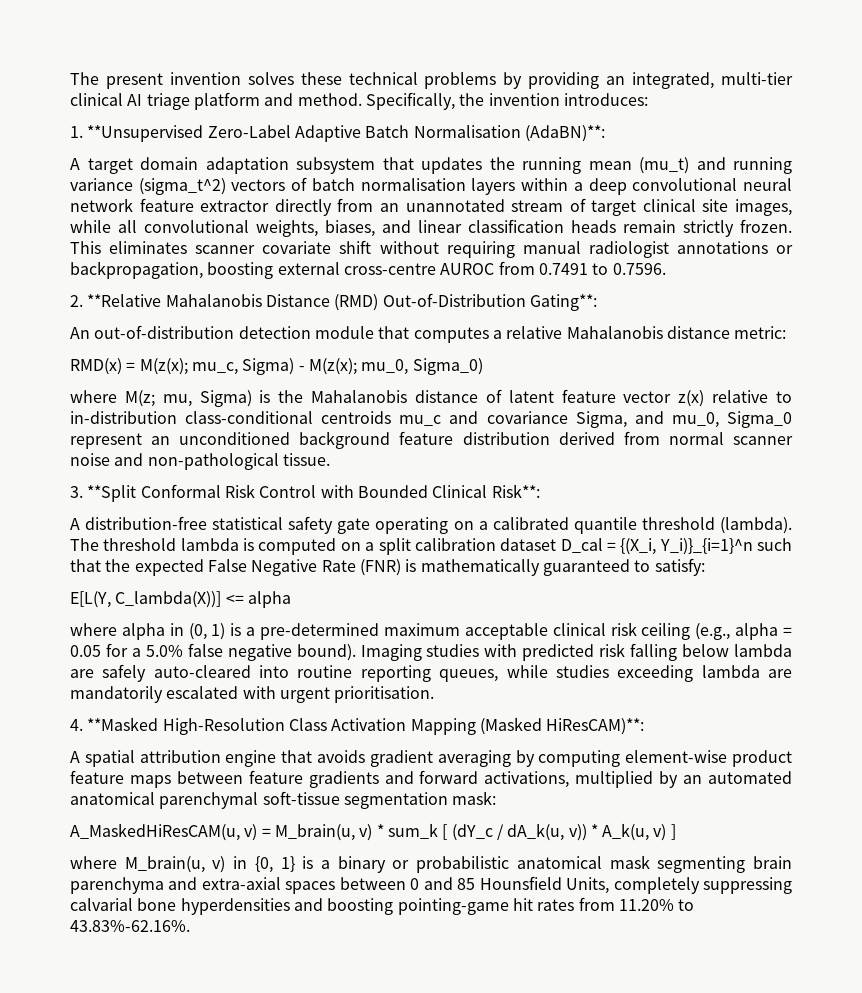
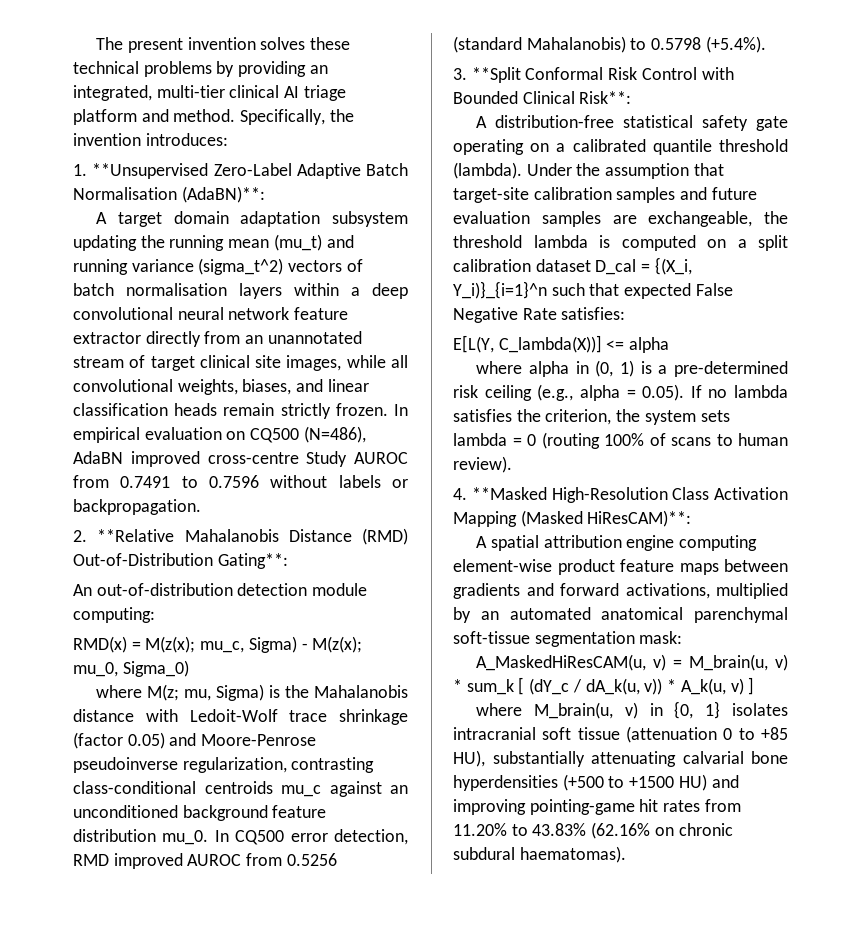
- A target domain adaptation subsystem that updates the running mean (mu_t) and running variance (sigma_t^2) vectors of batch normalisation layers within a deep convolutional neural network feature extractor directly from an unannotated stream of target clinical site images, while all convolutional weights, biases, and linear classification heads remain strictly frozen.
+ A target domain adaptation subsystem updating the running mean (mu_t) and running variance (sigma_t^2) vectors of batch normalisation layers within a deep convolutional neural network feature extractor directly from an unannotated stream of target clinical site images, while all convolutional weights, biases, and linear classification heads remain strictly frozen.
- This eliminates scanner covariate shift without requiring manual radiologist annotations or backpropagation, boosting external cross-centre AUROC from 0.7491 to 0.7596.
+ In empirical evaluation on CQ500 (N=486), AdaBN improved cross-centre Study AUROC from 0.7491 to 0.7596 without labels or backpropagation.
- An out-of-distribution detection module that computes a relative Mahalanobis distance metric:
+ An out-of-distribution detection module computing:
- where M(z; mu, Sigma) is the Mahalanobis distance of latent feature vector z(x) relative to in-distribution class-conditional centroids mu_c and covariance Sigma, and mu_0, Sigma_0 represent an unconditioned background feature distribution derived from normal scanner noise and non-pathological tissue.
+ where M(z; mu, Sigma) is the Mahalanobis distance with Ledoit-Wolf trace shrinkage (factor 0.05) and Moore-Penrose pseudoinverse regularization, contrasting class-conditional centroids mu_c against an unconditioned background feature distribution mu_0. In CQ500 error detection, RMD improved AUROC from 0.5256 (standard Mahalanobis) to 0.5798 (+5.4%).
- The threshold lambda is computed on a split calibration dataset D_cal = {(X_i, Y_i)}_{i=1}^n such that the expected False Negative Rate (FNR) is mathematically guaranteed to satisfy:
+ Under the assumption that target-site calibration samples and future evaluation samples are exchangeable, the threshold lambda is computed on a split calibration dataset D_cal = {(X_i, Y_i)}_{i=1}^n such that expected False Negative Rate satisfies:
- where alpha in (0, 1) is a pre-determined maximum acceptable clinical risk ceiling (e.g., alpha = 0.05 for a 5.0% false negative bound). Imaging studies with predicted risk falling below lambda are safely auto-cleared into routine reporting queues, while studies exceeding lambda are mandatorily escalated with urgent prioritisation.
+ where alpha in (0, 1) is a pre-determined risk ceiling (e.g., alpha = 0.05). If no lambda satisfies the criterion, the system sets lambda = 0 (routing 100% of scans to human review).
- A spatial attribution engine that avoids gradient averaging by computing element-wise product feature maps between feature gradients and forward activations, multiplied by an automated anatomical parenchymal soft-tissue segmentation mask:
+ A spatial attribution engine computing element-wise product feature maps between gradients and forward activations, multiplied by an automated anatomical parenchymal soft-tissue segmentation mask:
- where M_brain(u, v) in {0, 1} is a binary or probabilistic anatomical mask segmenting brain parenchyma and extra-axial spaces between 0 and 85 Hounsfield Units, completely suppressing calvarial bone hyperdensities and boosting pointing-game hit rates from 11.20% to 43.83%-62.16%.
+ where M_brain(u, v) in {0, 1} isolates intracranial soft tissue (attenuation 0 to +85 HU), substantially attenuating calvarial bone hyperdensities (+500 to +1500 HU) and improving pointing-game hit rates from 11.20% to 43.83% (62.16% on chronic subdural haematomas).

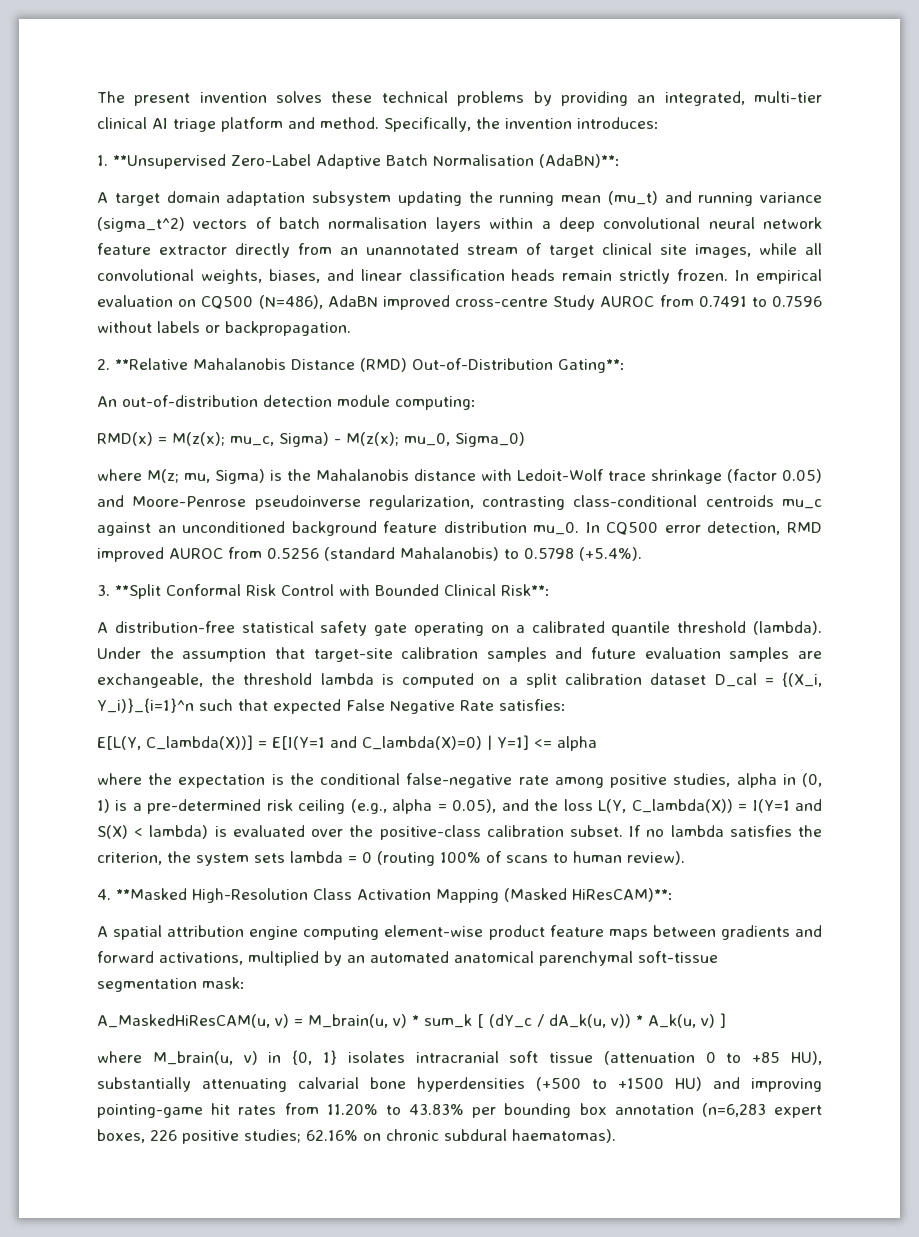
- E[L(Y, C_lambda(X))] <= alpha
- where alpha in (0, 1) is a pre-determined risk ceiling (e.g., alpha = 0.05). If no lambda satisfies the criterion, the system sets lambda = 0 (routing 100% of scans to human review).
+ E[L(Y, C_lambda(X))] = E[I(Y=1 and C_lambda(X)=0) | Y=1] <= alpha
+ where the expectation is the conditional false-negative rate among positive studies, alpha in (0, 1) is a pre-determined risk ceiling (e.g., alpha = 0.05), and the loss L(Y, C_lambda(X)) = I(Y=1 and S(X) < lambda) is evaluated over the positive-class calibration subset. If no lambda satisfies the criterion, the system sets lambda = 0 (routing 100% of scans to human review).
- where M_brain(u, v) in {0, 1} isolates intracranial soft tissue (attenuation 0 to +85 HU), substantially attenuating calvarial bone hyperdensities (+500 to +1500 HU) and improving pointing-game hit rates from 11.20% to 43.83% (62.16% on chronic subdural haematomas).
+ where M_brain(u, v) in {0, 1} isolates intracranial soft tissue (attenuation 0 to +85 HU), substantially attenuating calvarial bone hyperdensities (+500 to +1500 HU) and improving pointing-game hit rates from 11.20% to 43.83% per bounding box annotation (n=6,283 expert boxes, 226 positive studies; 62.16% on chronic subdural haematomas).

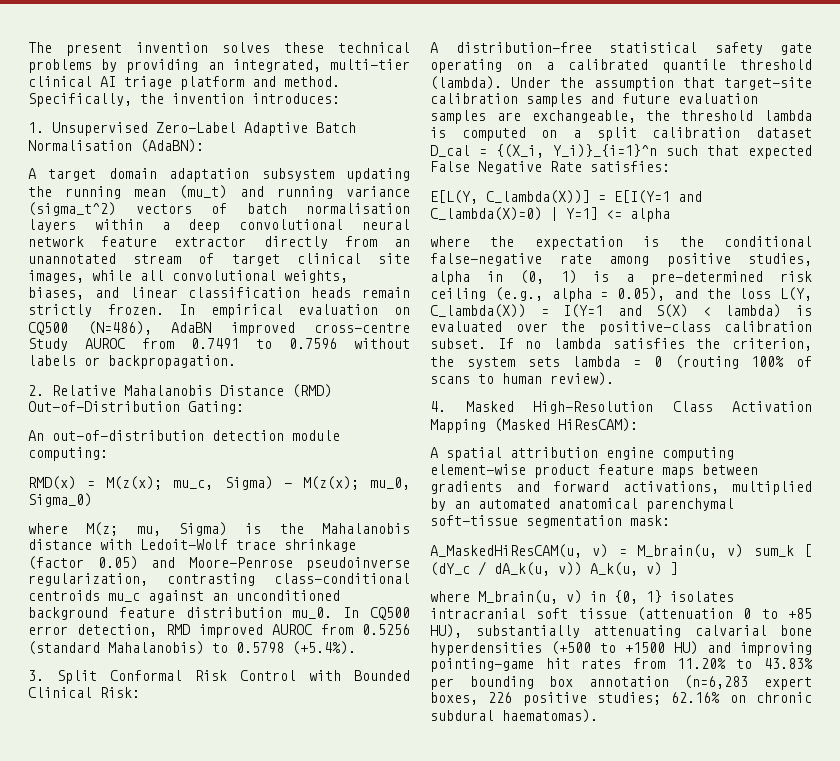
- 1. **Unsupervised Zero-Label Adaptive Batch Normalisation (AdaBN)**:
+ 1. Unsupervised Zero-Label Adaptive Batch Normalisation (AdaBN):
- 2. **Relative Mahalanobis Distance (RMD) Out-of-Distribution Gating**:
+ 2. Relative Mahalanobis Distance (RMD) Out-of-Distribution Gating:
- 3. **Split Conformal Risk Control with Bounded Clinical Risk**:
+ 3. Split Conformal Risk Control with Bounded Clinical Risk:
- 4. **Masked High-Resolution Class Activation Mapping (Masked HiResCAM)**:
+ 4. Masked High-Resolution Class Activation Mapping (Masked HiResCAM):
- A_MaskedHiResCAM(u, v) = M_brain(u, v) * sum_k [ (dY_c / dA_k(u, v)) * A_k(u, v) ]
+ A_MaskedHiResCAM(u, v) = M_brain(u, v) sum_k [ (dY_c / dA_k(u, v)) A_k(u, v) ]

